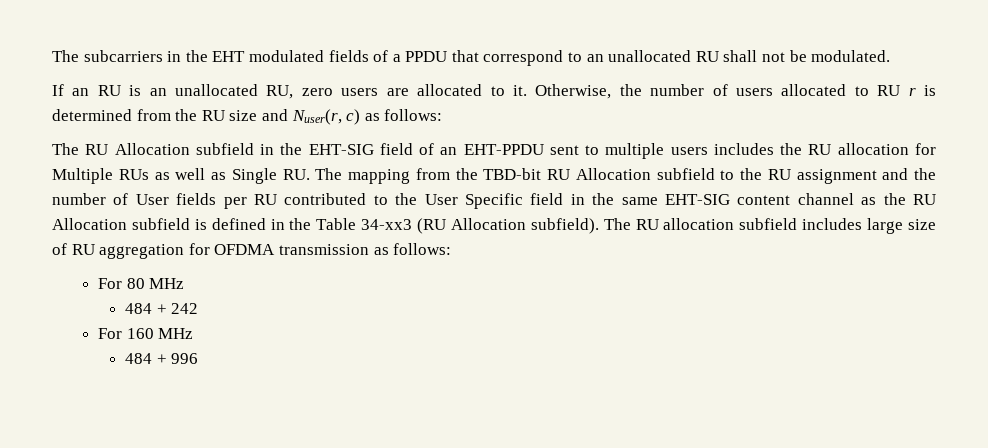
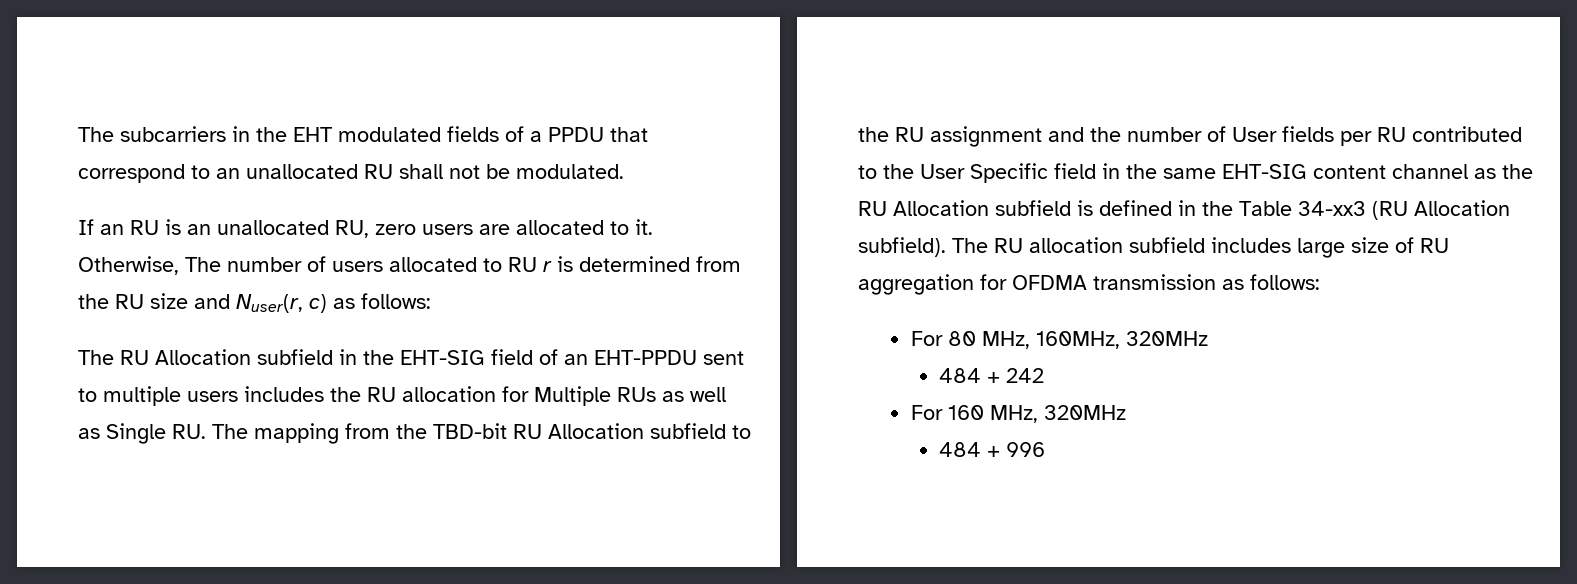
- Otherwise, the number of users allocated to RU r is determined from the RU size and Nuser(r, c) as follows:
+ Otherwise, The number of users allocated to RU r is determined from the RU size and Nuser(r, c) as follows:
- For 80 MHz
+ For 80 MHz, 160MHz, 320MHz
- For 160 MHz
+ For 160 MHz, 320MHz

